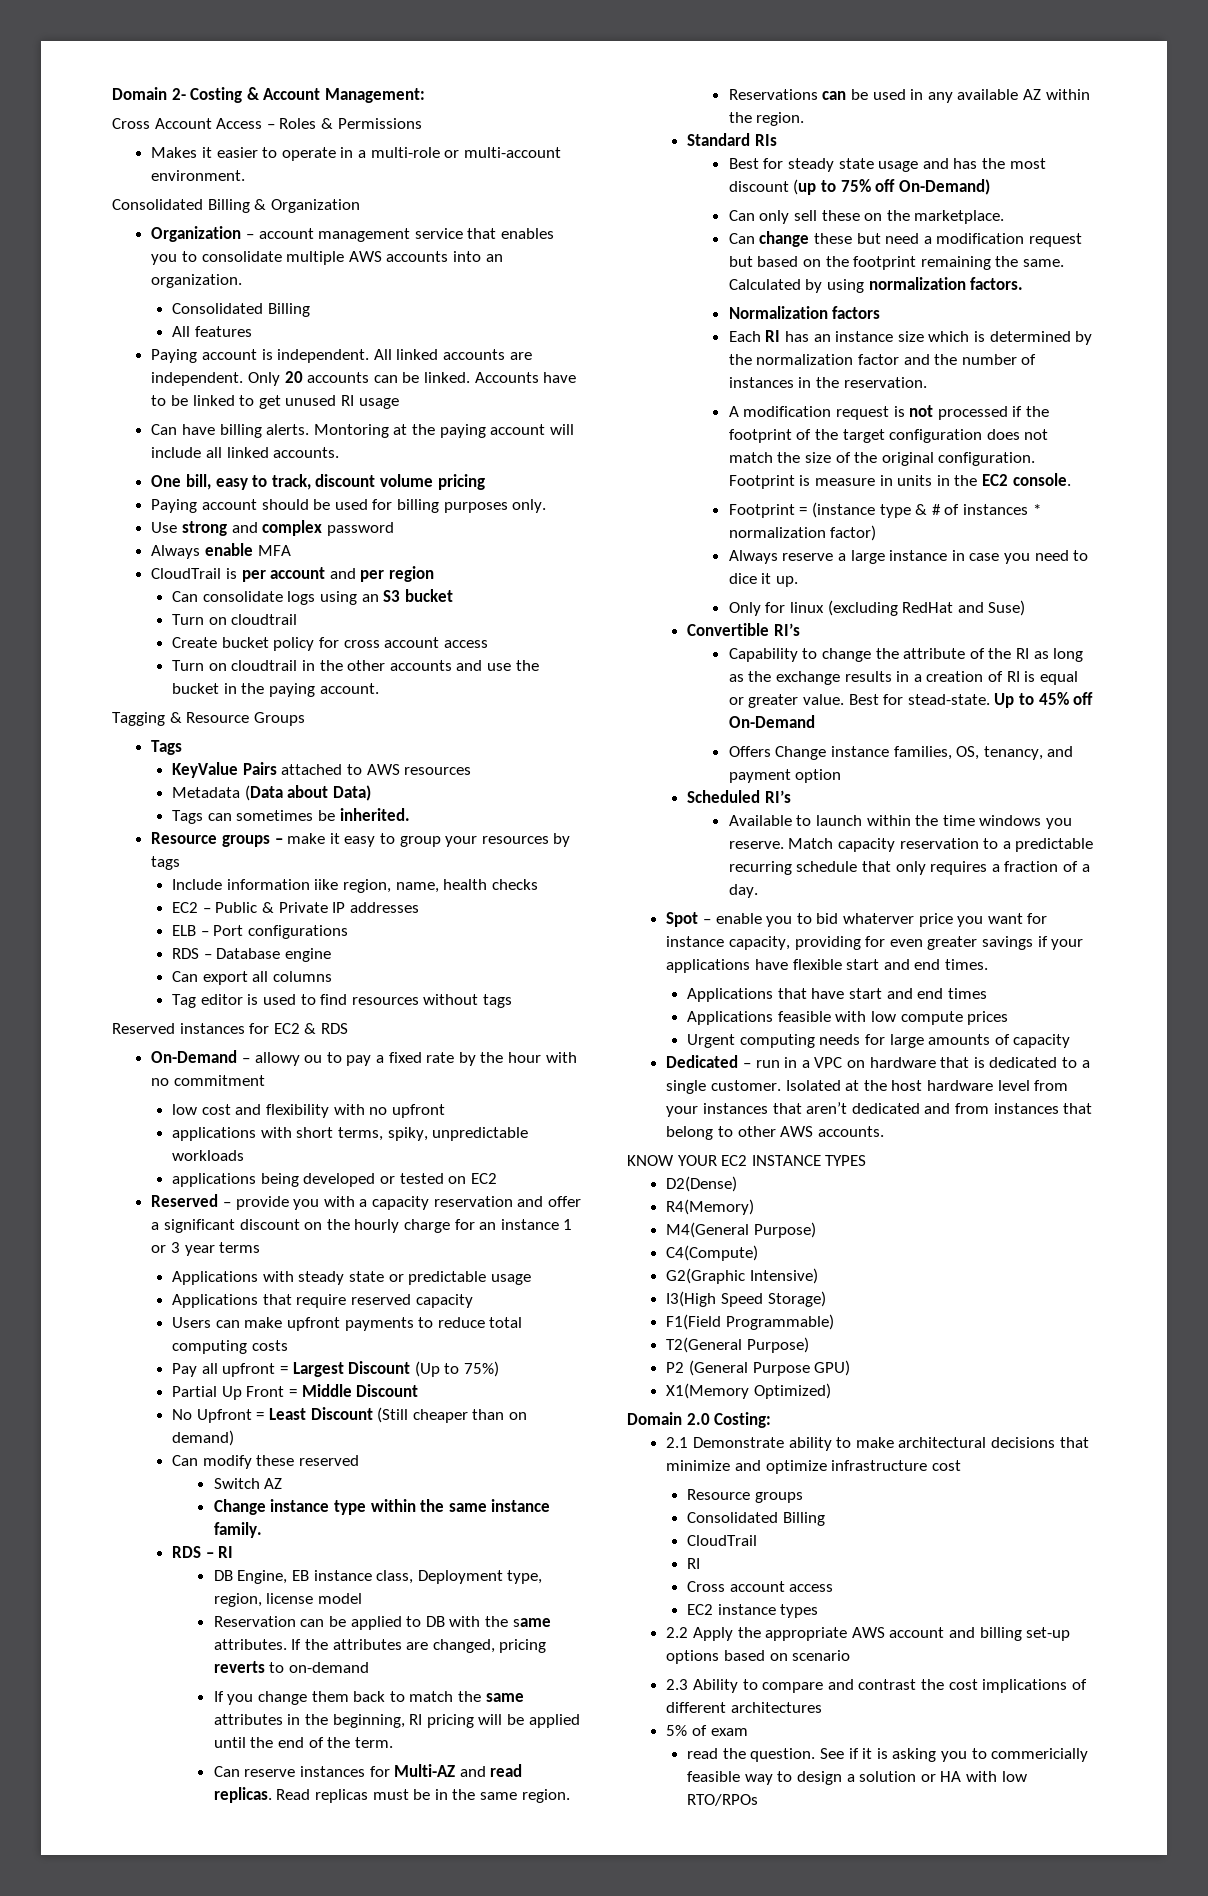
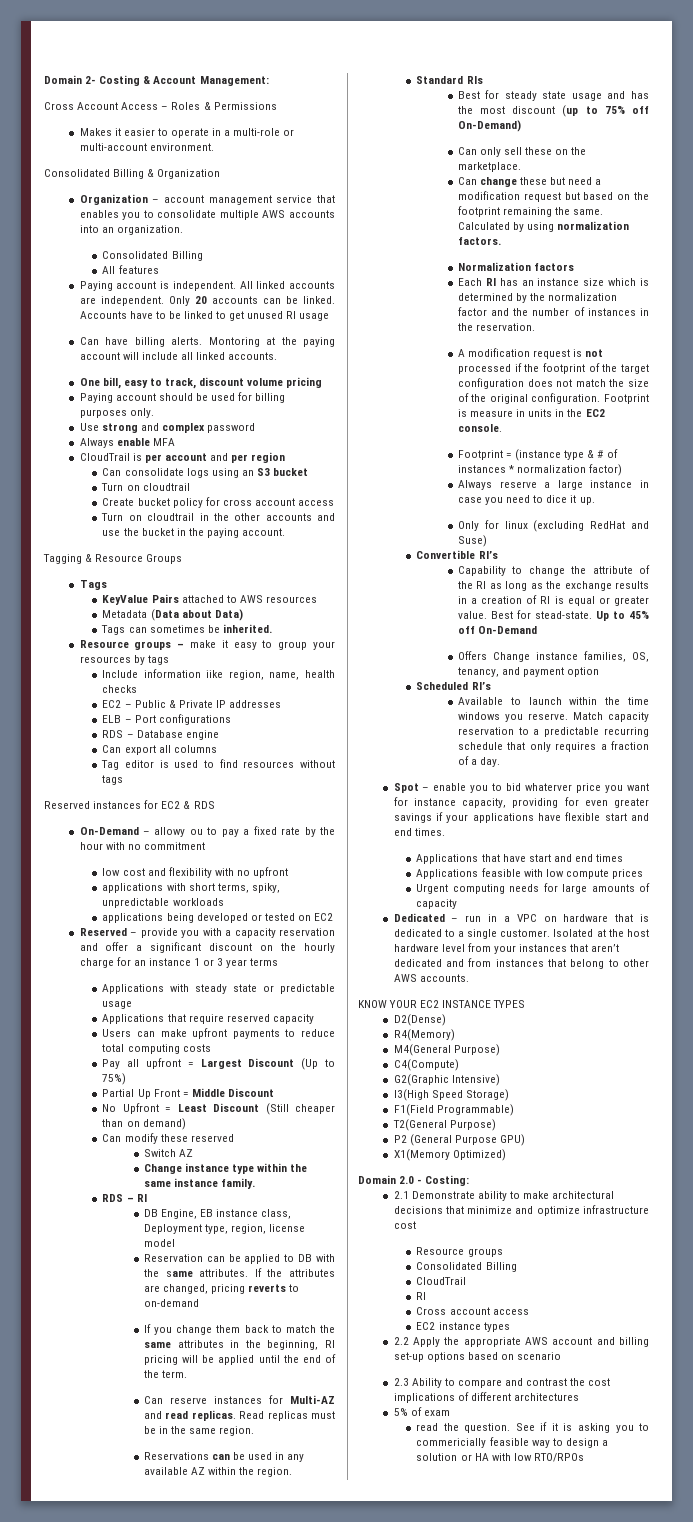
- Domain 2.0 Costing:
+ Domain 2.0 - Costing:

